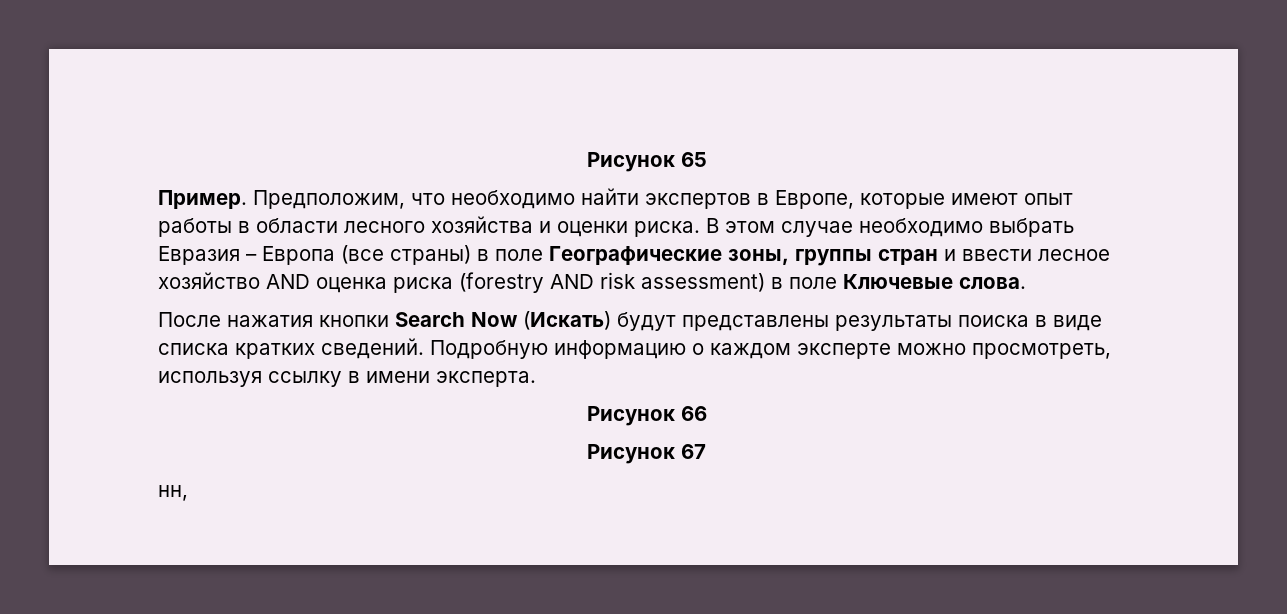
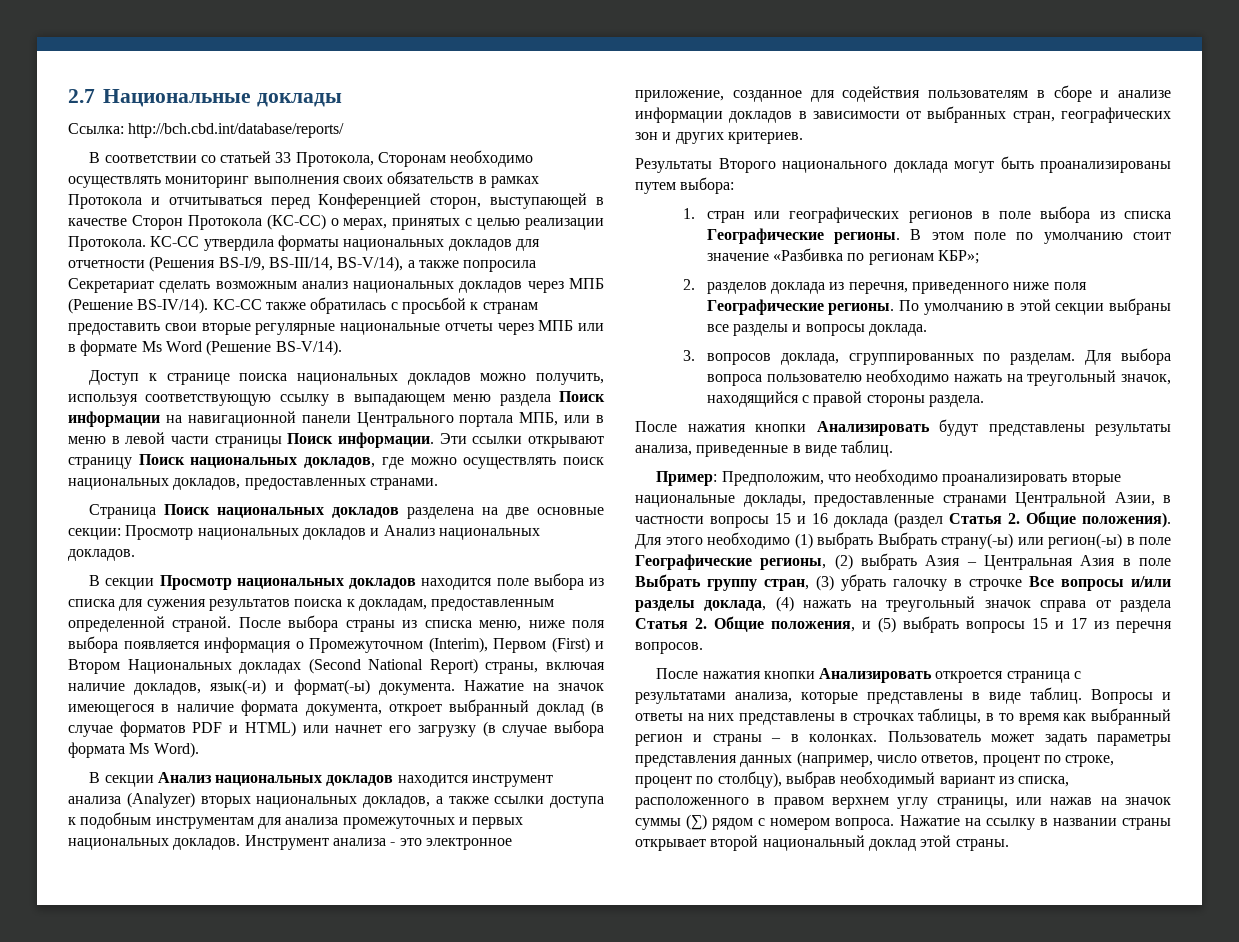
- Рисунок 65
- Пример. Предположим, что необходимо найти экспертов в Европе, которые имеют опыт работы в области лесного хозяйства и оценки риска. В этом случае необходимо выбрать Евразия – Европа (все страны) в поле Географические зоны, группы стран и ввести лесное хозяйство AND оценка риска (forestry AND risk assessment) в поле Ключевые слова.
- После нажатия кнопки Search Now (Искать) будут представлены результаты поиска в виде списка кратких сведений. Подробную информацию о каждом эксперте можно просмотреть, используя ссылку в имени эксперта.
- Рисунок 66
- Рисунок 67
- нн,
+ 2.7 Национальные доклады
+ Ссылка: http://bch.cbd.int/database/reports/
+ В соответствии со статьей 33 Протокола, Сторонам необходимо осуществлять мониторинг выполнения своих обязательств в рамках Протокола и отчитываться перед Конференцией сторон, выступающей в качестве Сторон Протокола (КС-СС) о мерах, принятых с целью реализации Протокола. КС-СС утвердила форматы национальных докладов для отчетности (Решения BS-I/9, BS-III/14, BS-V/14), а также попросила Секретариат сделать возможным анализ национальных докладов через МПБ (Решение BS-IV/14). КС-СС также обратилась с просьбой к странам предоставить свои вторые регулярные национальные отчеты через МПБ или в формате Ms Word (Решение BS-V/14).
+ Доступ к странице поиска национальных докладов можно получить, используя соответствующую ссылку в выпадающем меню раздела Поиск информации на навигационной панели Центрального портала МПБ, или в меню в левой части страницы Поиск информации. Эти ссылки открывают страницу Поиск национальных докладов, где можно осуществлять поиск национальных докладов, предоставленных странами.
+ Страница Поиск национальных докладов разделена на две основные секции: Просмотр национальных докладов и Анализ национальных докладов.
+ В секции Просмотр национальных докладов находится поле выбора из списка для сужения результатов поиска к докладам, предоставленным определенной страной. После выбора страны из списка меню, ниже поля выбора появляется информация о Промежуточном (Interim), Первом (First) и Втором Национальных докладах (Second National Report) страны, включая наличие докладов, язык(-и) и формат(-ы) документа. Нажатие на значок имеющегося в наличие формата документа, откроет выбранный доклад (в случае форматов PDF и HTML) или начнет его загрузку (в случае выбора формата Ms Word).
+ В секции Анализ национальных докладов находится инструмент анализа (Analyzer) вторых национальных докладов, а также ссылки доступа к подобным инструментам для анализа промежуточных и первых национальных докладов. Инструмент анализа - это электронное приложение, созданное для содействия пользователям в сборе и анализе информации докладов в зависимости от выбранных стран, географических зон и других критериев.
+ Результаты Второго национального доклада могут быть проанализированы путем выбора:
+ 1. стран или географических регионов в поле выбора из списка Географические регионы. В этом поле по умолчанию стоит значение «Разбивка по регионам КБР»;
+ 2. разделов доклада из перечня, приведенного ниже поля Географические регионы. По умолчанию в этой секции выбраны все разделы и вопросы доклада.
+ 3. вопросов доклада, сгруппированных по разделам. Для выбора вопроса пользователю необходимо нажать на треугольный значок, находящийся с правой стороны раздела.
+ После нажатия кнопки Анализировать будут представлены результаты анализа, приведенные в виде таблиц.
+ Пример: Предположим, что необходимо проанализировать вторые национальные доклады, предоставленные странами Центральной Азии, в частности вопросы 15 и 16 доклада (раздел Статья 2. Общие положения). Для этого необходимо (1) выбрать Выбрать страну(-ы) или регион(-ы) в поле Географические регионы, (2) выбрать Азия – Центральная Азия в поле Выбрать группу стран, (3) убрать галочку в строчке Все вопросы и/или разделы доклада, (4) нажать на треугольный значок cправа от раздела Статья 2. Общие положения, и (5) выбрать вопросы 15 и 17 из перечня вопросов.
+ После нажатия кнопки Анализировать откроется страница с результатами анализа, которые представлены в виде таблиц. Вопросы и ответы на них представлены в строчках таблицы, в то время как выбранный регион и страны – в колонках. Пользователь может задать параметры представления данных (например, число ответов, процент по строке, процент по столбцу), выбрав необходимый вариант из списка, расположенного в правом верхнем углу страницы, или нажав на значок суммы (∑) рядом с номером вопроса. Нажатие на ссылку в названии страны открывает второй национальный доклад этой страны.

